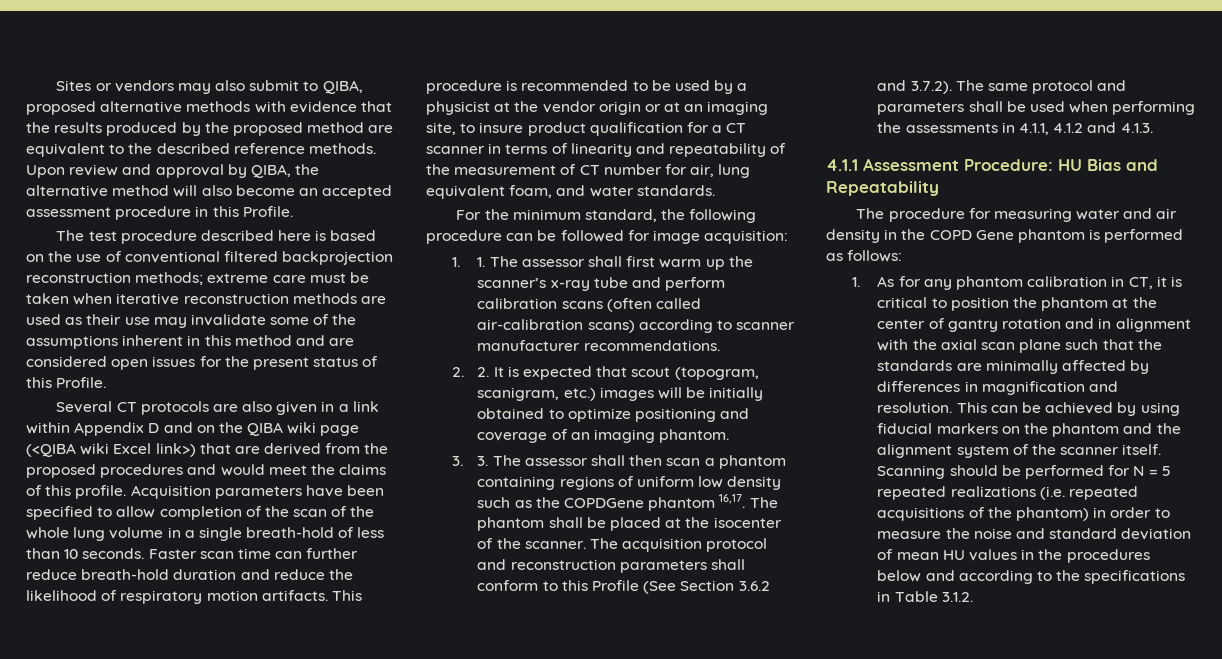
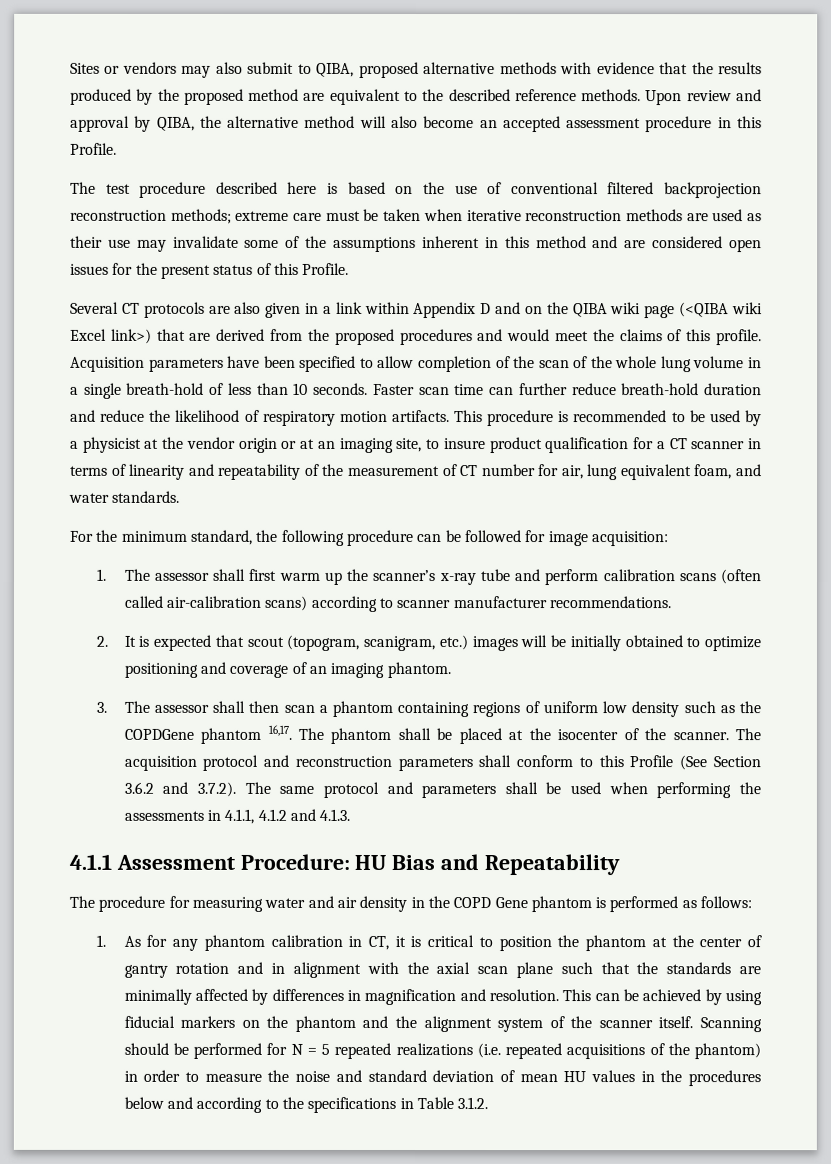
- 1. 1. The assessor shall first warm up the scanner’s x-ray tube and perform calibration scans (often called air-calibration scans) according to scanner manufacturer recommendations.
+ 1. The assessor shall first warm up the scanner’s x-ray tube and perform calibration scans (often called air-calibration scans) according to scanner manufacturer recommendations.
- 2. 2. It is expected that scout (topogram, scanigram, etc.) images will be initially obtained to optimize positioning and coverage of an imaging phantom.
+ 2. It is expected that scout (topogram, scanigram, etc.) images will be initially obtained to optimize positioning and coverage of an imaging phantom.
- 3. 3. The assessor shall then scan a phantom containing regions of uniform low density such as the COPDGene phantom 16,17.
+ 3. The assessor shall then scan a phantom containing regions of uniform low density such as the COPDGene phantom 16,17.

